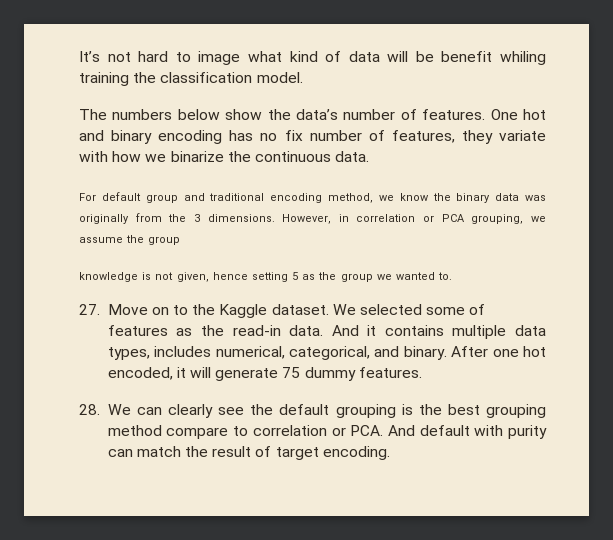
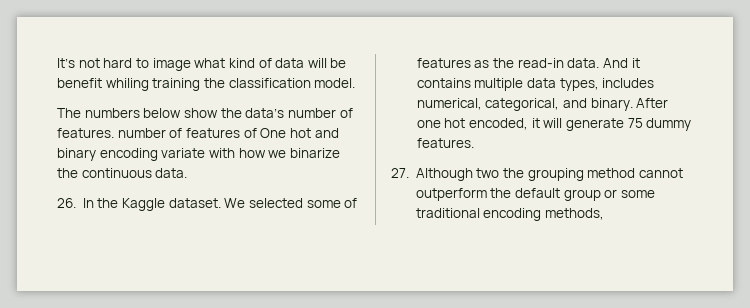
- The numbers below show the data’s number of features. One hot and binary encoding has no fix number of features, they variate with how we binarize the continuous data.
+ The numbers below show the data’s number of features. number of features of One hot and binary encoding variate with how we binarize the continuous data.
- For default group and traditional encoding method, we know the binary data was originally from the 3 dimensions. However, in correlation or PCA grouping, we assume the group
- knowledge is not given, hence setting 5 as the group we wanted to.
- 27. Move on to the Kaggle dataset.
+ 26. In the Kaggle dataset.
- 28. We can clearly see the default grouping is the best grouping method compare to correlation or PCA. And default with purity can match the result of target encoding.
+ 27. Although two the grouping method cannot outperform the default group or some traditional encoding methods,

